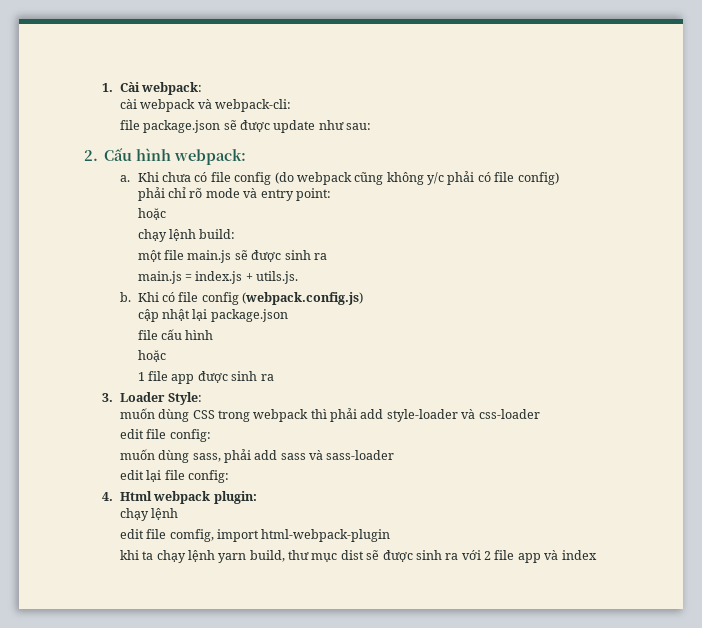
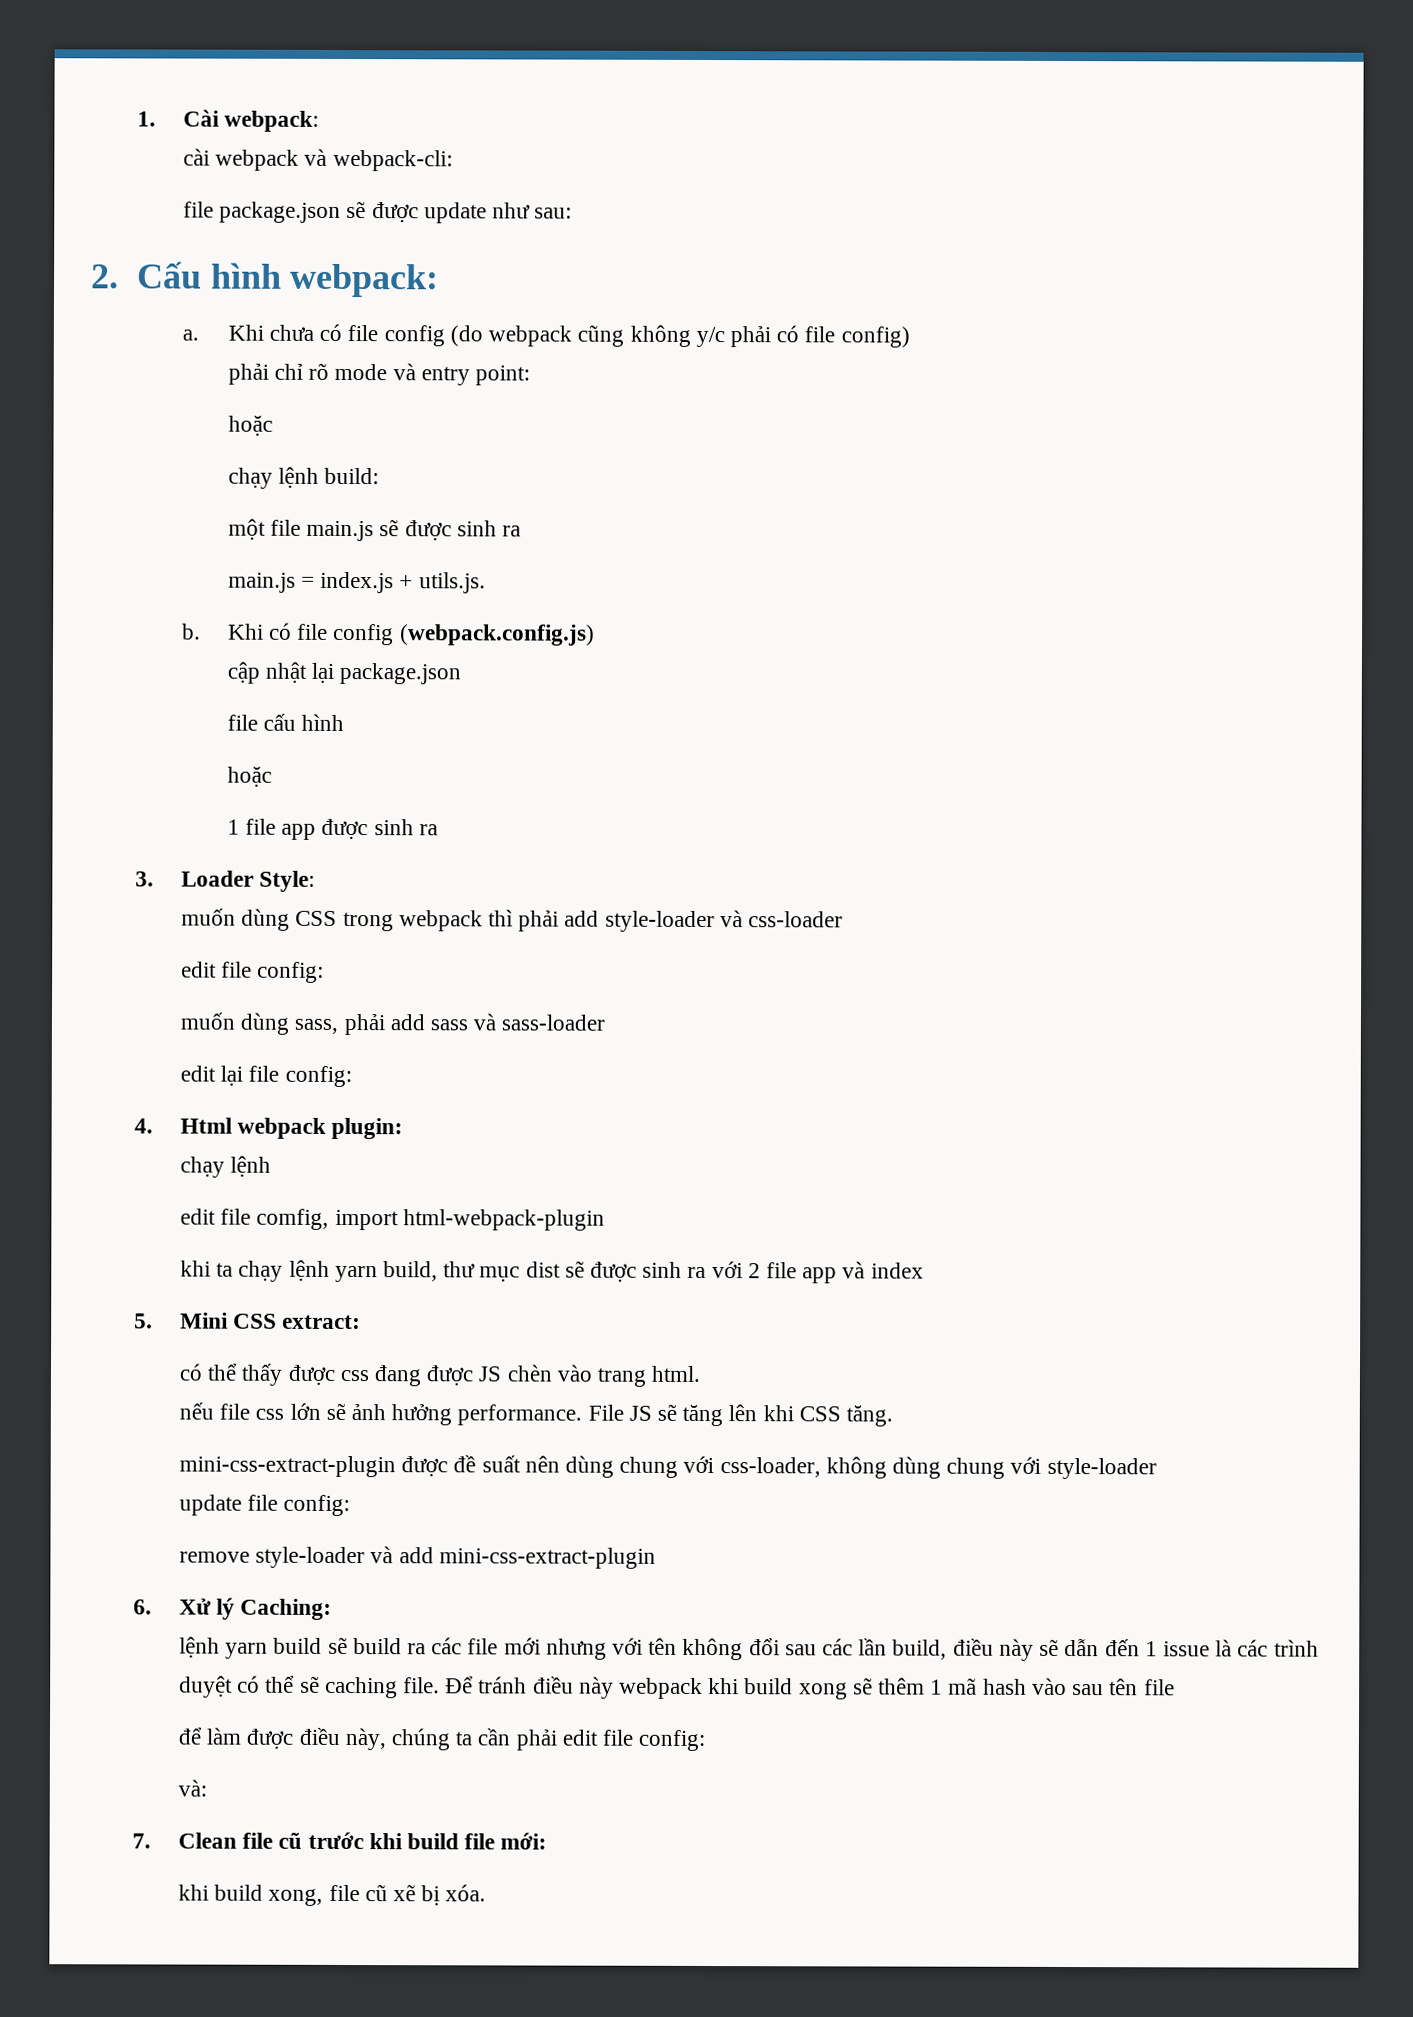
+ 5. Mini CSS extract:
+ có thể thấy được css đang được JS chèn vào trang html.
+ nếu file css lớn sẽ ảnh hưởng performance. File JS sẽ tăng lên khi CSS tăng.
+ mini-css-extract-plugin được đề suất nên dùng chung với css-loader, không dùng chung với style-loader
+ update file config:
+ remove style-loader và add mini-css-extract-plugin
+ 6. Xử lý Caching:
+ lệnh yarn build sẽ build ra các file mới nhưng với tên không đổi sau các lần build, điều này sẽ dẫn đến 1 issue là các trình duyệt có thể sẽ caching file. Để tránh điều này webpack khi build xong sẽ thêm 1 mã hash vào sau tên file
+ để làm được điều này, chúng ta cần phải edit file config:
+ và:
+ 7. Clean file cũ trước khi build file mới:
+ khi build xong, file cũ xẽ bị xóa.

